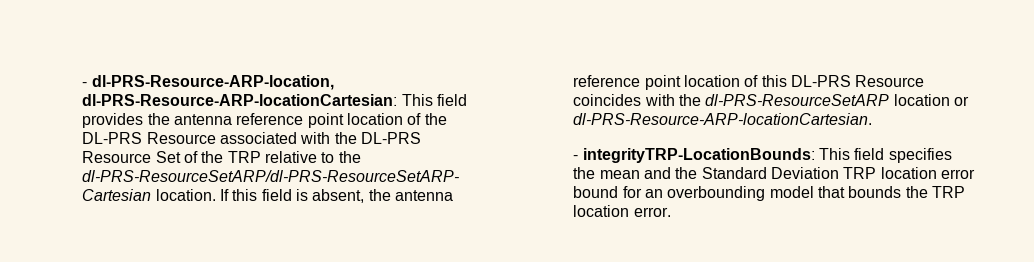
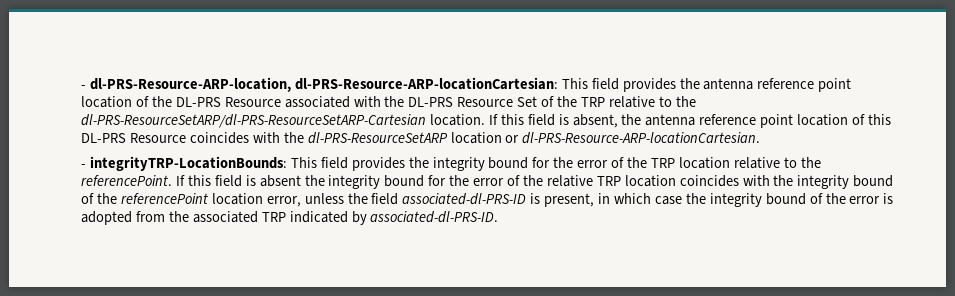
- - integrityTRP-LocationBounds: This field specifies the mean and the Standard Deviation TRP location error bound for an overbounding model that bounds the TRP location error.
+ - integrityTRP-LocationBounds: This field provides the integrity bound for the error of the TRP location relative to the referencePoint. If this field is absent the integrity bound for the error of the relative TRP location coincides with the integrity bound of the referencePoint location error, unless the field associated-dl-PRS-ID is present, in which case the integrity bound of the error is adopted from the associated TRP indicated by associated-dl-PRS-ID.

